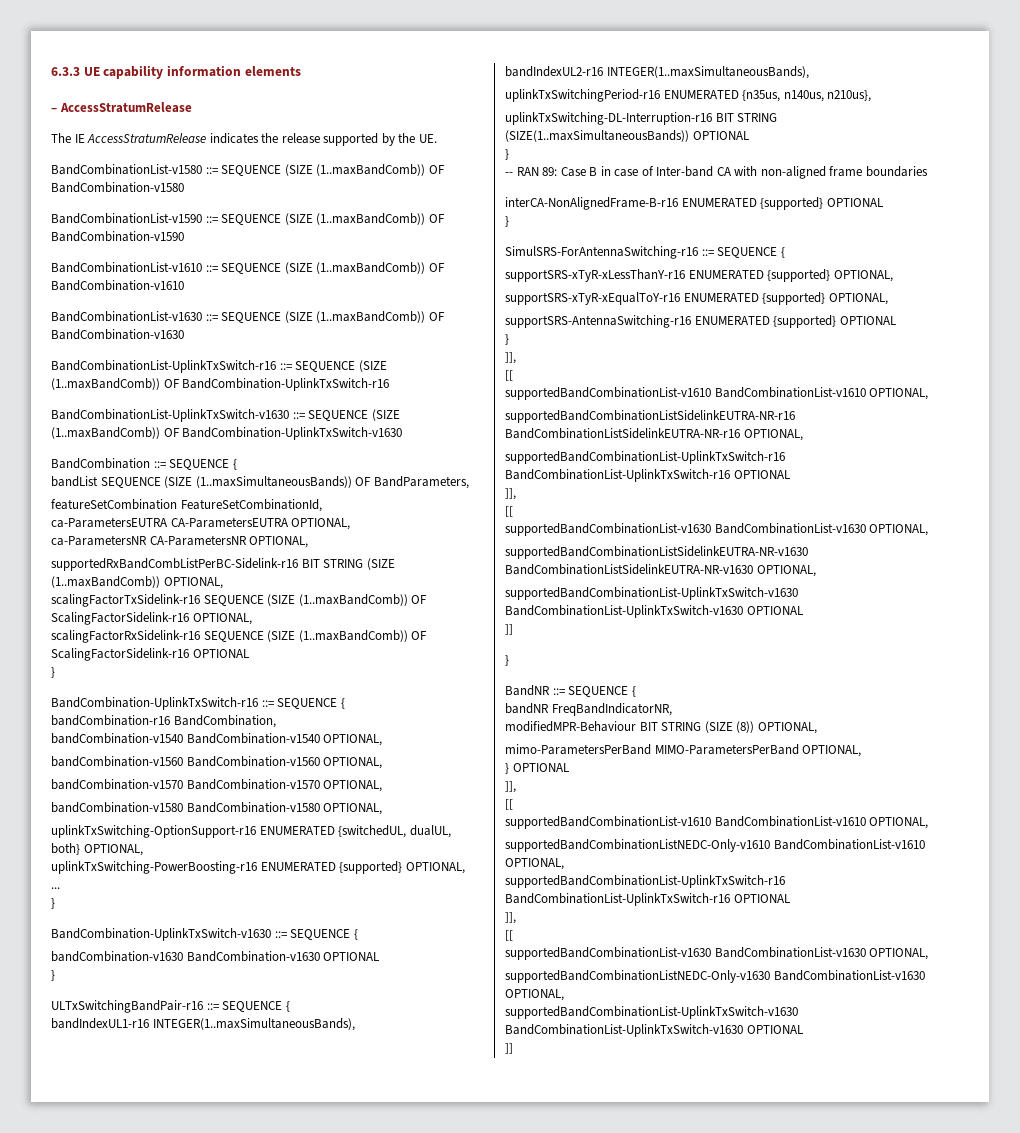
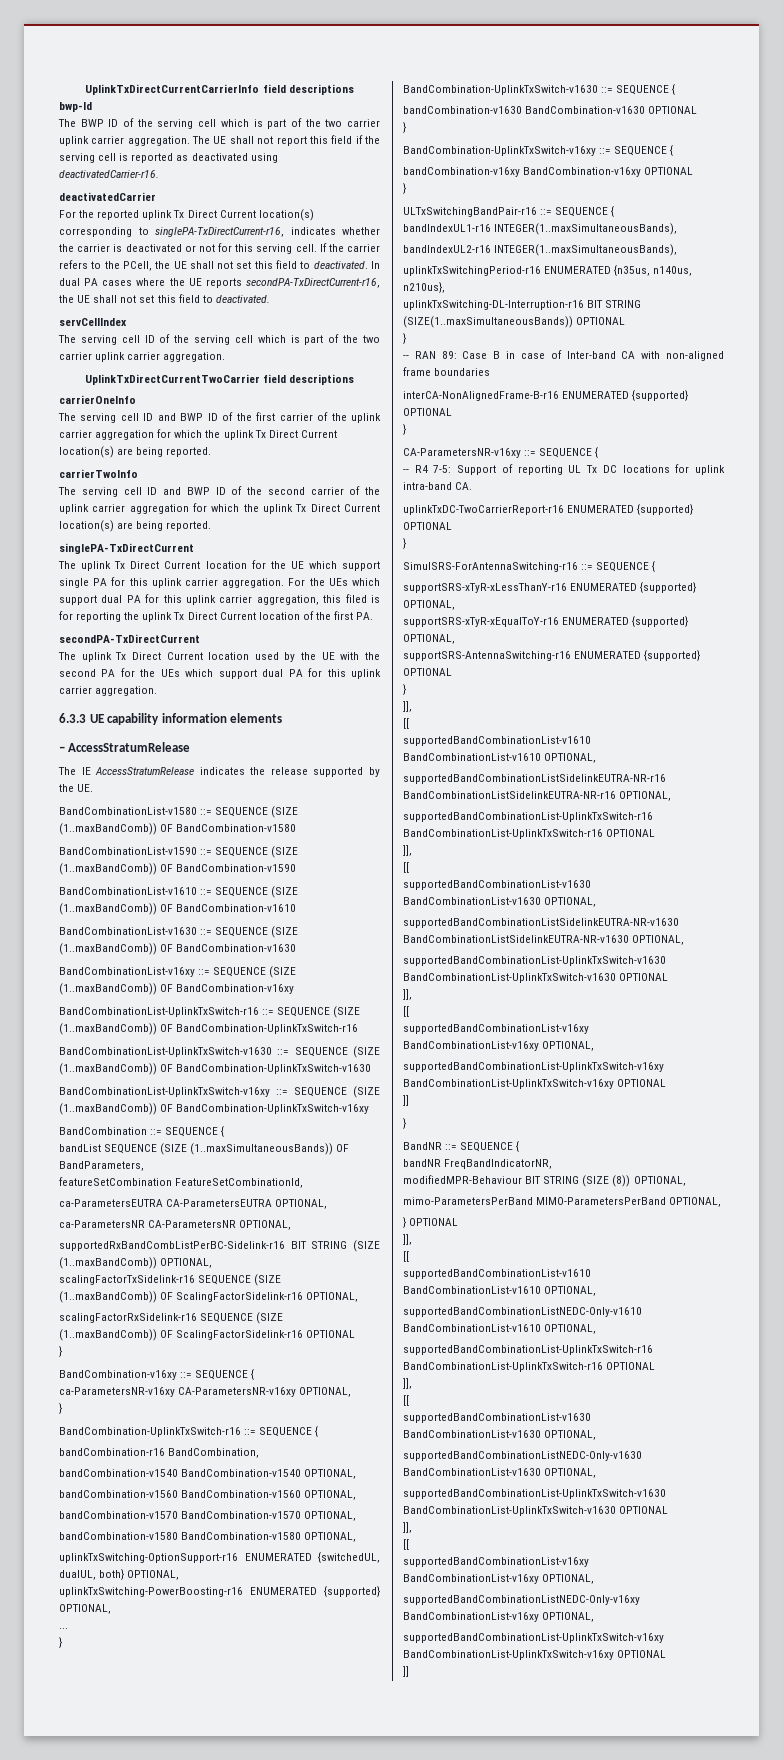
+ UplinkTxDirectCurrentCarrierInfo field descriptions
+ bwp-Id
+ The BWP ID of the serving cell which is part of the two carrier uplink carrier aggregation. The UE shall not report this field if the serving cell is reported as deactivated using deactivatedCarrier-r16.
+ deactivatedCarrier
+ For the reported uplink Tx Direct Current location(s) corresponding to singlePA-TxDirectCurrent-r16, indicates whether the carrier is deactivated or not for this serving cell. If the carrier refers to the PCell, the UE shall not set this field to deactivated. In dual PA cases where the UE reports secondPA-TxDirectCurrent-r16, the UE shall not set this field to deactivated.
+ servCellIndex
+ The serving cell ID of the serving cell which is part of the two carrier uplink carrier aggregation.
+ UplinkTxDirectCurrentTwoCarrier field descriptions
+ carrierOneInfo
+ The serving cell ID and BWP ID of the first carrier of the uplink carrier aggregation for which the uplink Tx Direct Current location(s) are being reported.
+ carrierTwoInfo
+ The serving cell ID and BWP ID of the second carrier of the uplink carrier aggregation for which the uplink Tx Direct Current location(s) are being reported.
+ singlePA-TxDirectCurrent
+ The uplink Tx Direct Current location for the UE which support single PA for this uplink carrier aggregation. For the UEs which support dual PA for this uplink carrier aggregation, this filed is for reporting the uplink Tx Direct Current location of the first PA.
+ secondPA-TxDirectCurrent
+ The uplink Tx Direct Current location used by the UE with the second PA for the UEs which support dual PA for this uplink carrier aggregation.
+ BandCombinationList-v16xy ::= SEQUENCE (SIZE (1..maxBandComb)) OF BandCombination-v16xy
+ BandCombinationList-UplinkTxSwitch-v16xy ::= SEQUENCE (SIZE (1..maxBandComb)) OF BandCombination-UplinkTxSwitch-v16xy
+ BandCombination-v16xy ::= SEQUENCE {
+ ca-ParametersNR-v16xy CA-ParametersNR-v16xy OPTIONAL,
+ }
+ BandCombination-UplinkTxSwitch-v16xy ::= SEQUENCE {
+ bandCombination-v16xy BandCombination-v16xy OPTIONAL
+ }
+ CA-ParametersNR-v16xy ::= SEQUENCE {
+ -- R4 7-5: Support of reporting UL Tx DC locations for uplink intra-band CA.
+ uplinkTxDC-TwoCarrierReport-r16 ENUMERATED {supported} OPTIONAL
+ }
  supportedBandCombinationListSidelinkEUTRA-NR-v1630 BandCombinationListSidelinkEUTRA-NR-v1630 OPTIONAL,
  supportedBandCombinationList-UplinkTxSwitch-v1630 BandCombinationList-UplinkTxSwitch-v1630 OPTIONAL
+ ]],
+ [[
+ supportedBandCombinationList-v16xy BandCombinationList-v16xy OPTIONAL,
+ supportedBandCombinationList-UplinkTxSwitch-v16xy BandCombinationList-UplinkTxSwitch-v16xy OPTIONAL
  supportedBandCombinationListNEDC-Only-v1630 BandCombinationList-v1630 OPTIONAL,
  supportedBandCombinationList-UplinkTxSwitch-v1630 BandCombinationList-UplinkTxSwitch-v1630 OPTIONAL
+ ]],
+ [[
+ supportedBandCombinationList-v16xy BandCombinationList-v16xy OPTIONAL,
+ supportedBandCombinationListNEDC-Only-v16xy BandCombinationList-v16xy OPTIONAL,
+ supportedBandCombinationList-UplinkTxSwitch-v16xy BandCombinationList-UplinkTxSwitch-v16xy OPTIONAL

